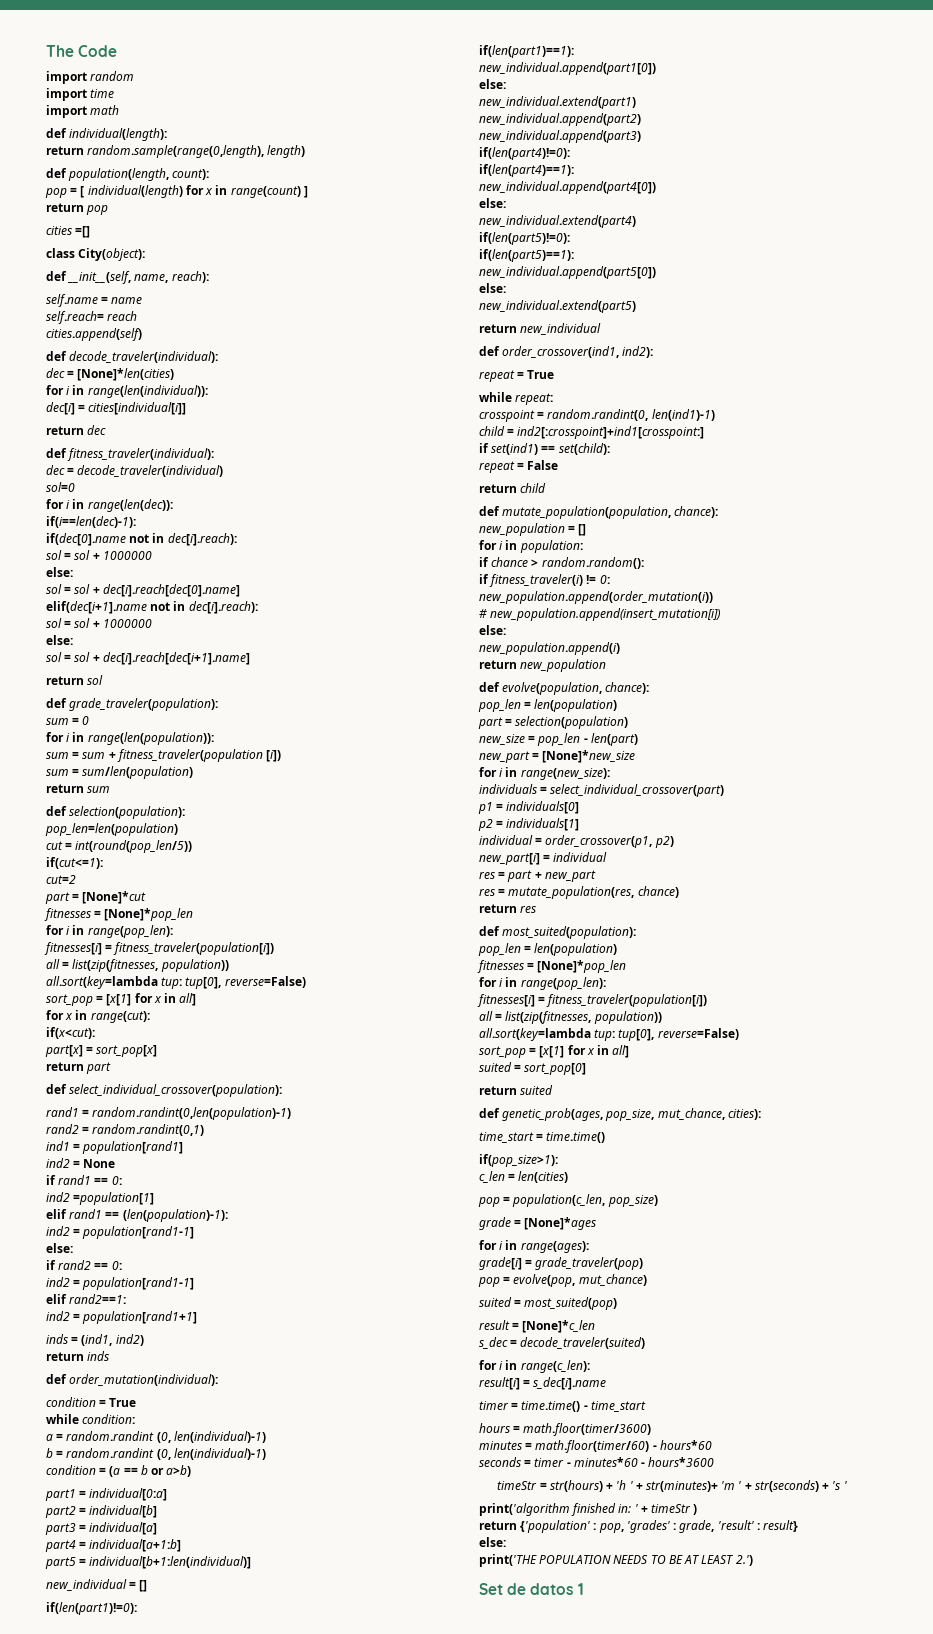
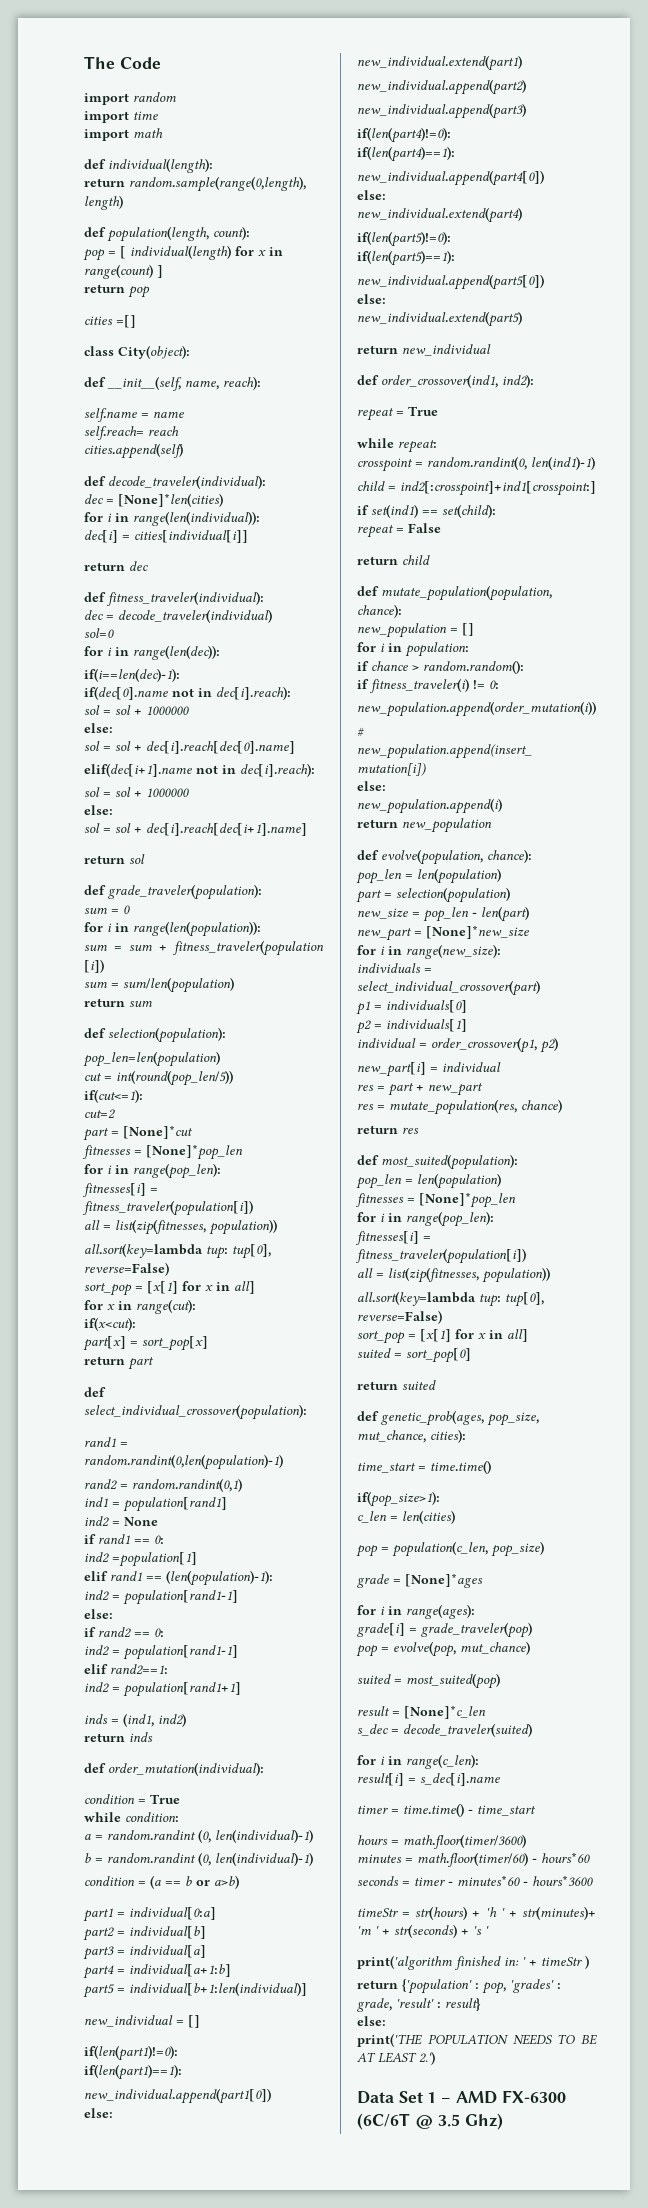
- Set de datos 1
+ Data Set 1 – AMD FX-6300 (6C/6T @ 3.5 Ghz)

